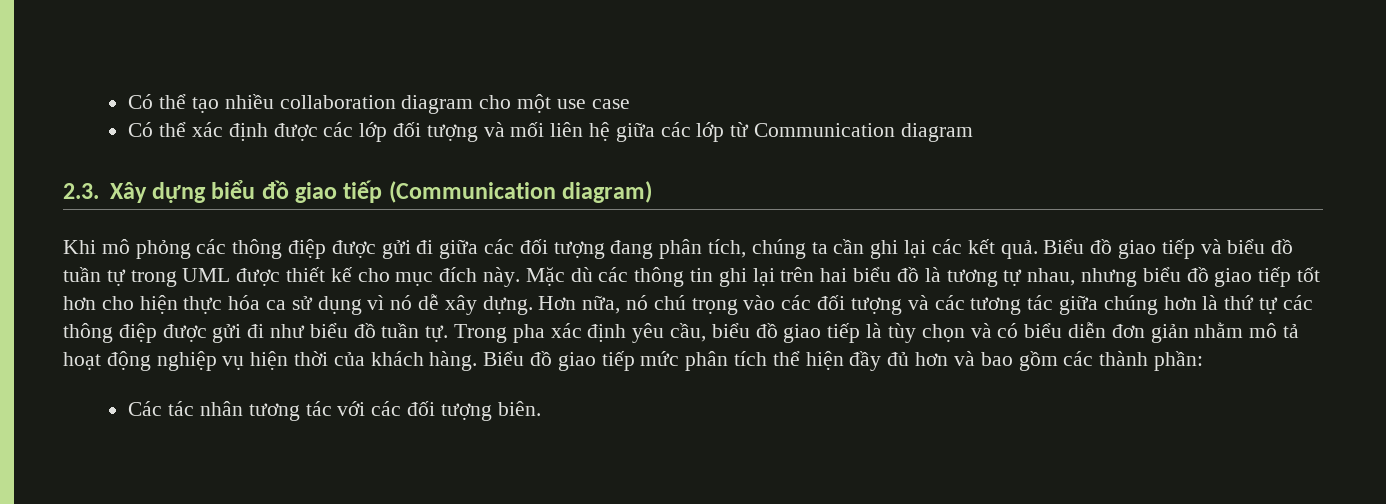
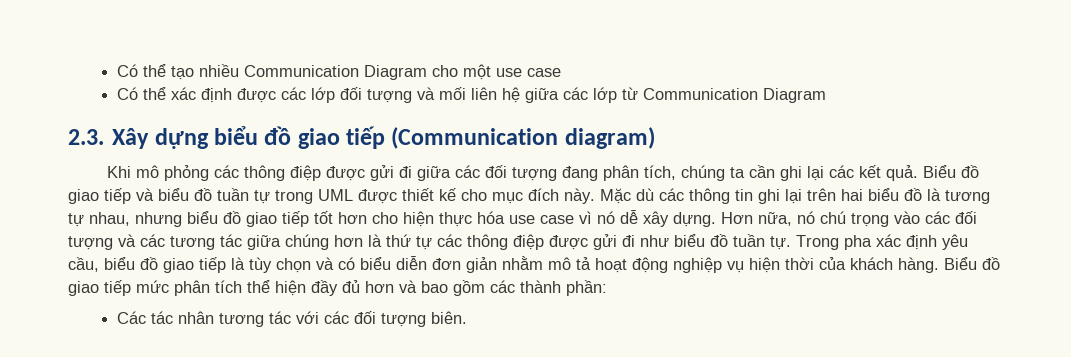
- Có thể tạo nhiều collaboration diagram cho một use case
+ Có thể tạo nhiều Communication Diagram cho một use case
- Có thể xác định được các lớp đối tượng và mối liên hệ giữa các lớp từ Communication diagram
+ Có thể xác định được các lớp đối tượng và mối liên hệ giữa các lớp từ Communication Diagram
- Mặc dù các thông tin ghi lại trên hai biểu đồ là tương tự nhau, nhưng biểu đồ giao tiếp tốt hơn cho hiện thực hóa ca sử dụng vì nó dễ xây dựng.
+ Mặc dù các thông tin ghi lại trên hai biểu đồ là tương tự nhau, nhưng biểu đồ giao tiếp tốt hơn cho hiện thực hóa use case vì nó dễ xây dựng.

